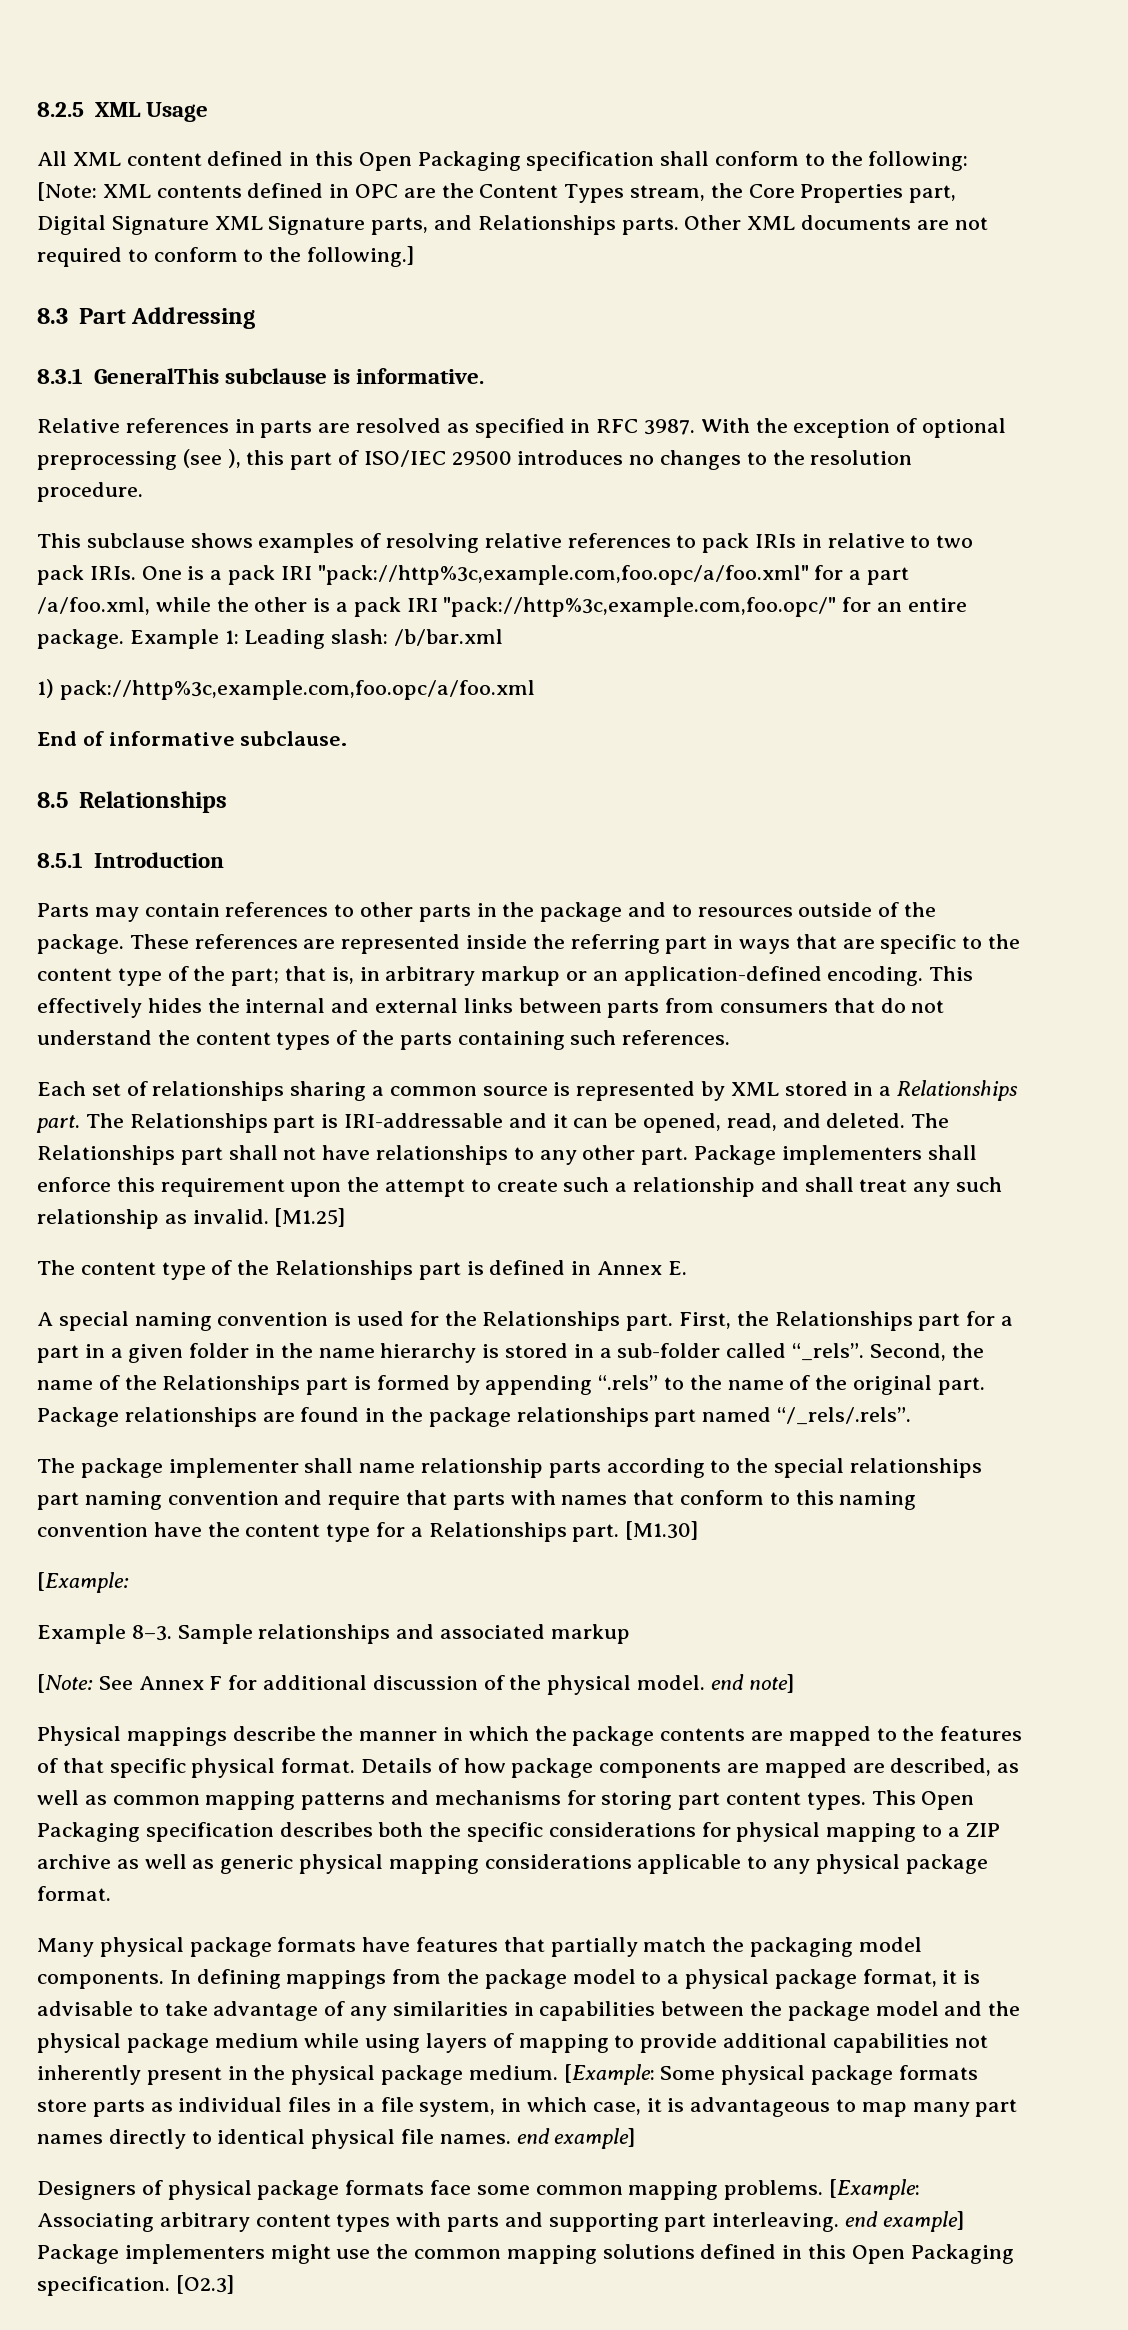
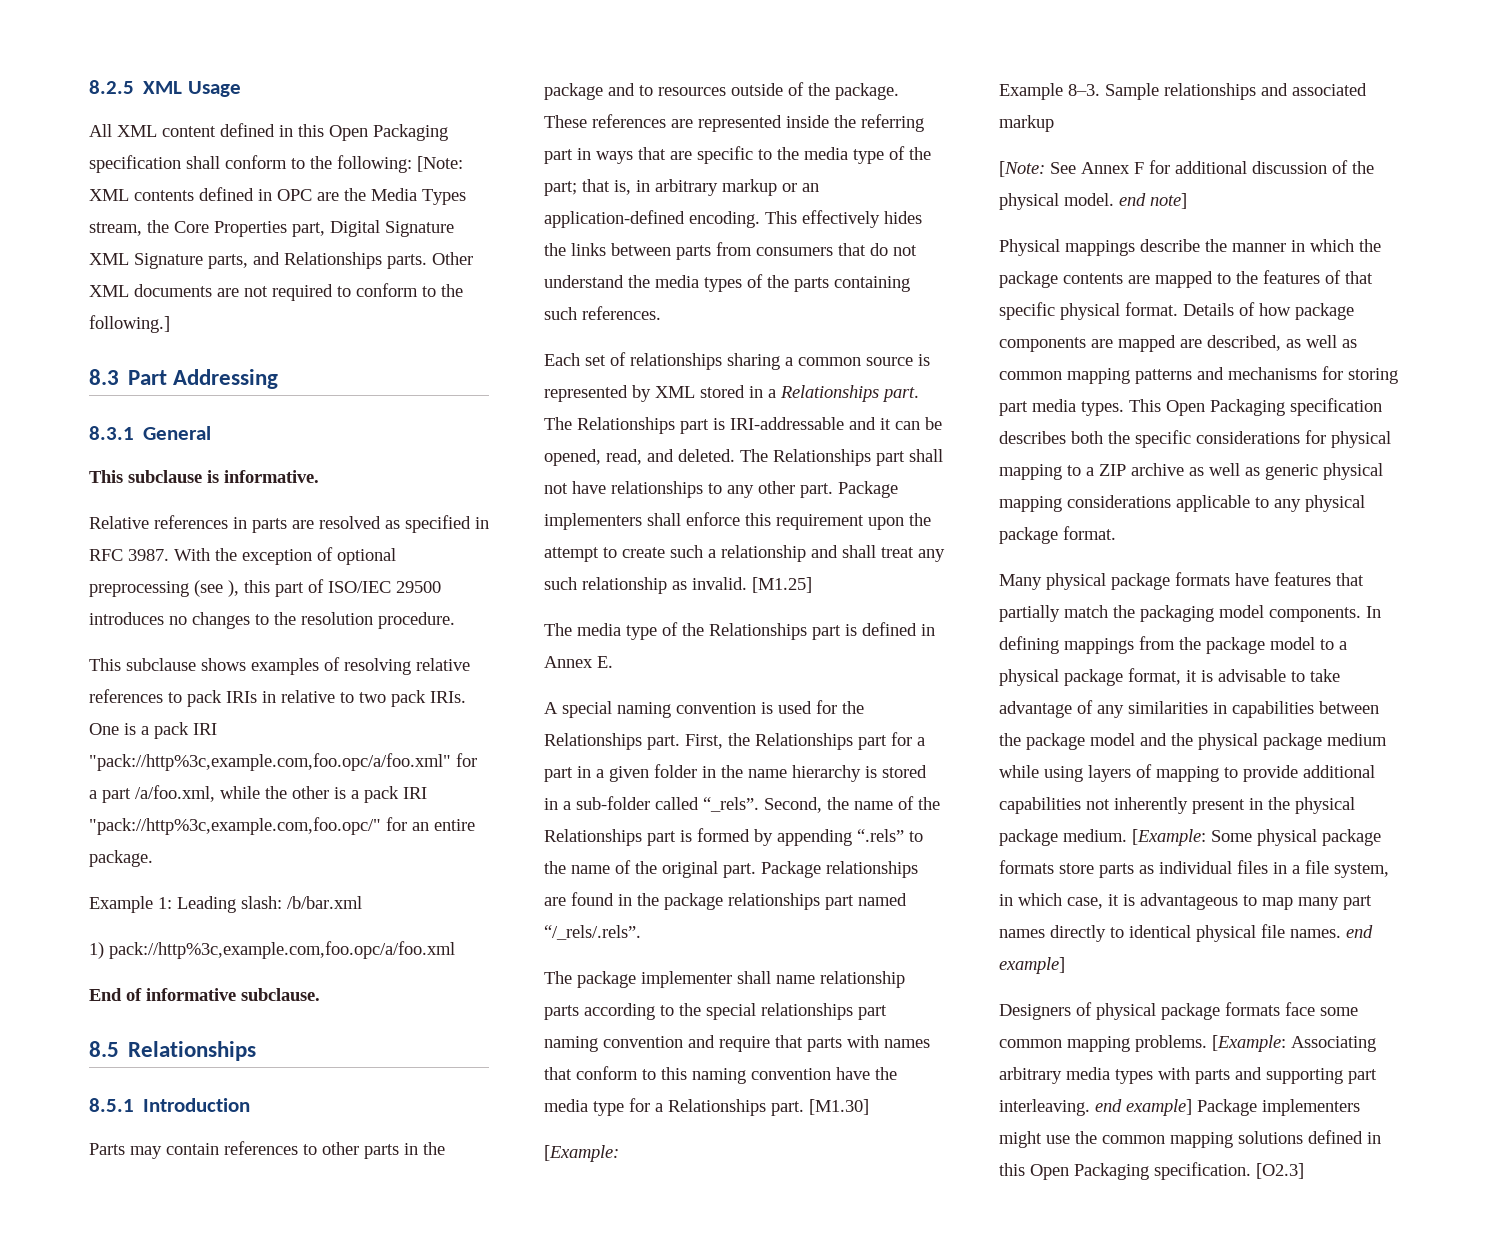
- All XML content defined in this Open Packaging specification shall conform to the following: [Note: XML contents defined in OPC are the Content Types stream, the Core Properties part, Digital Signature XML Signature parts, and Relationships parts.
+ All XML content defined in this Open Packaging specification shall conform to the following: [Note: XML contents defined in OPC are the Media Types stream, the Core Properties part, Digital Signature XML Signature parts, and Relationships parts.
- 8.3.1 GeneralThis subclause is informative.
+ 8.3.1 General
+ This subclause is informative.
- One is a pack IRI "pack://http%3c,example.com,foo.opc/a/foo.xml" for a part /a/foo.xml, while the other is a pack IRI "pack://http%3c,example.com,foo.opc/" for an entire package. Example 1: Leading slash: /b/bar.xml
+ One is a pack IRI "pack://http%3c,example.com,foo.opc/a/foo.xml" for a part /a/foo.xml, while the other is a pack IRI "pack://http%3c,example.com,foo.opc/" for an entire package.
+ Example 1: Leading slash: /b/bar.xml
- These references are represented inside the referring part in ways that are specific to the content type of the part; that is, in arbitrary markup or an application-defined encoding.
+ These references are represented inside the referring part in ways that are specific to the media type of the part; that is, in arbitrary markup or an application-defined encoding.
- This effectively hides the internal and external links between parts from consumers that do not understand the content types of the parts containing such references.
+ This effectively hides the links between parts from consumers that do not understand the media types of the parts containing such references.
- The content type of the Relationships part is defined in Annex E.
+ The media type of the Relationships part is defined in Annex E.
- The package implementer shall name relationship parts according to the special relationships part naming convention and require that parts with names that conform to this naming convention have the content type for a Relationships part.
+ The package implementer shall name relationship parts according to the special relationships part naming convention and require that parts with names that conform to this naming convention have the media type for a Relationships part.
- Details of how package components are mapped are described, as well as common mapping patterns and mechanisms for storing part content types.
+ Details of how package components are mapped are described, as well as common mapping patterns and mechanisms for storing part media types.
- [Example: Associating arbitrary content types with parts and supporting part interleaving. end example] Package implementers might use the common mapping solutions defined in this Open Packaging specification.
+ [Example: Associating arbitrary media types with parts and supporting part interleaving. end example] Package implementers might use the common mapping solutions defined in this Open Packaging specification.

